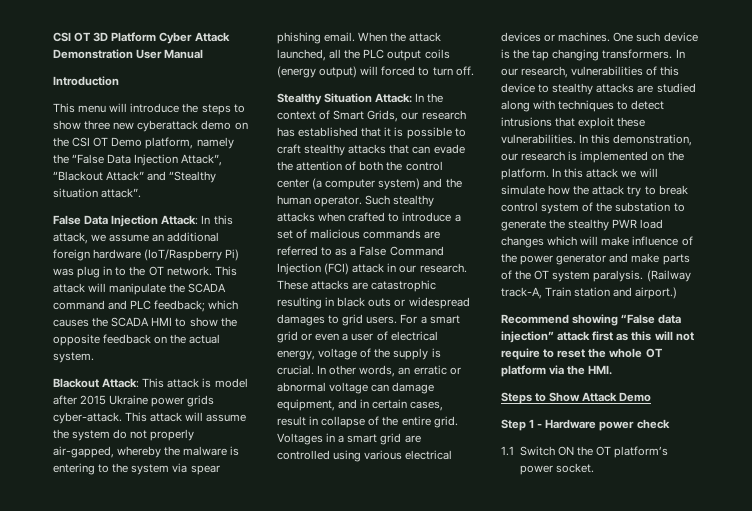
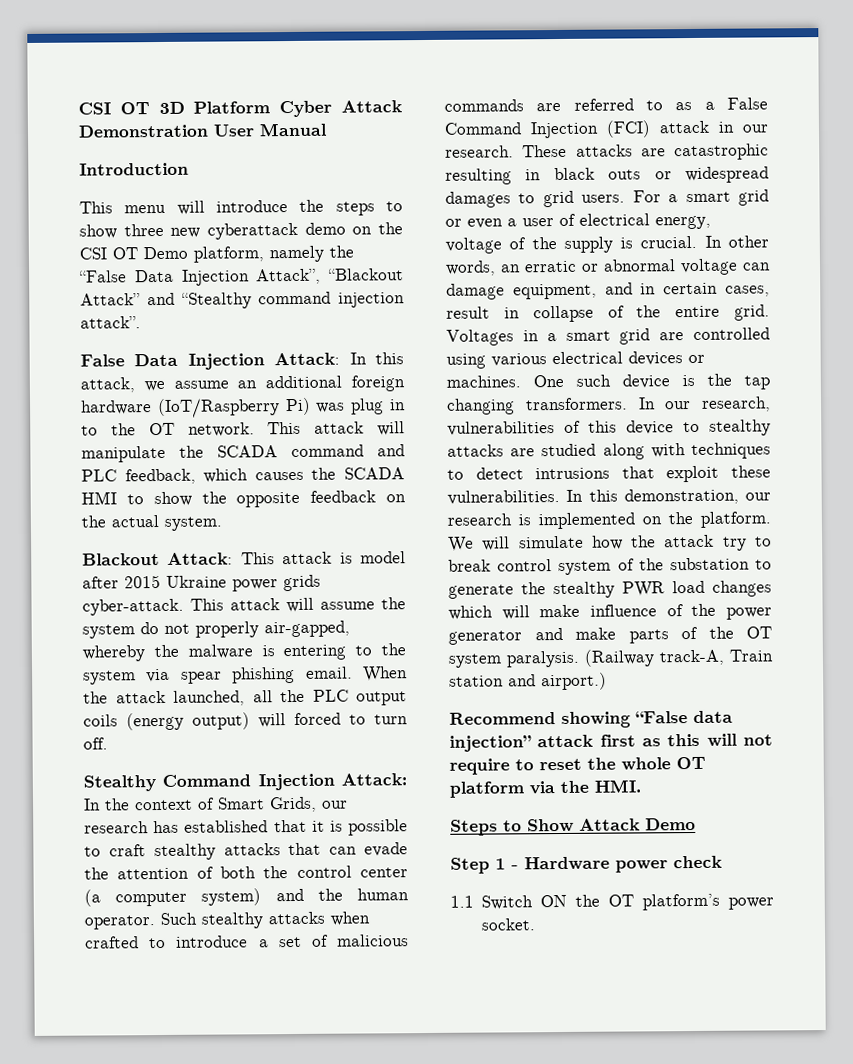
- This menu will introduce the steps to show three new cyberattack demo on the CSI OT Demo platform, namely the “False Data Injection Attack”, “Blackout Attack” and “Stealthy situation attack”.
+ This menu will introduce the steps to show three new cyberattack demo on the CSI OT Demo platform, namely the “False Data Injection Attack”, “Blackout Attack” and “Stealthy command injection attack”.
- This attack will manipulate the SCADA command and PLC feedback; which causes the SCADA HMI to show the opposite feedback on the actual system.
+ This attack will manipulate the SCADA command and PLC feedback, which causes the SCADA HMI to show the opposite feedback on the actual system.
- Stealthy Situation Attack: In the context of Smart Grids, our research has established that it is possible to craft stealthy attacks that can evade the attention of both the control center (a computer system) and the human operator.
+ Stealthy Command Injection Attack: In the context of Smart Grids, our research has established that it is possible to craft stealthy attacks that can evade the attention of both the control center (a computer system) and the human operator.
- In this attack we will simulate how the attack try to break control system of the substation to generate the stealthy PWR load changes which will make influence of the power generator and make parts of the OT system paralysis.
+ We will simulate how the attack try to break control system of the substation to generate the stealthy PWR load changes which will make influence of the power generator and make parts of the OT system paralysis.

